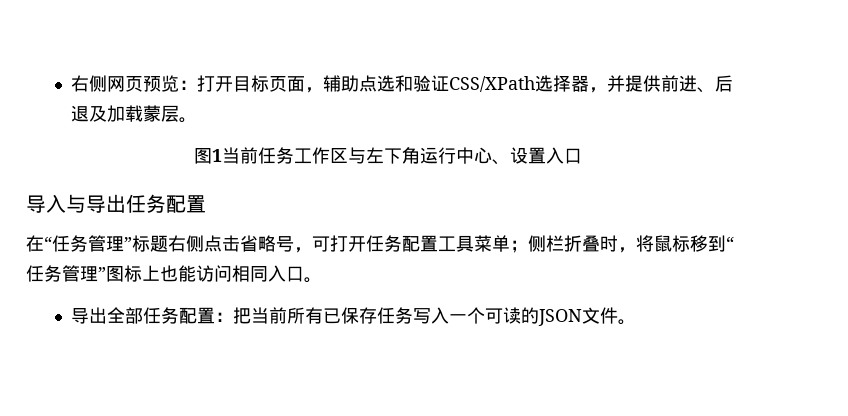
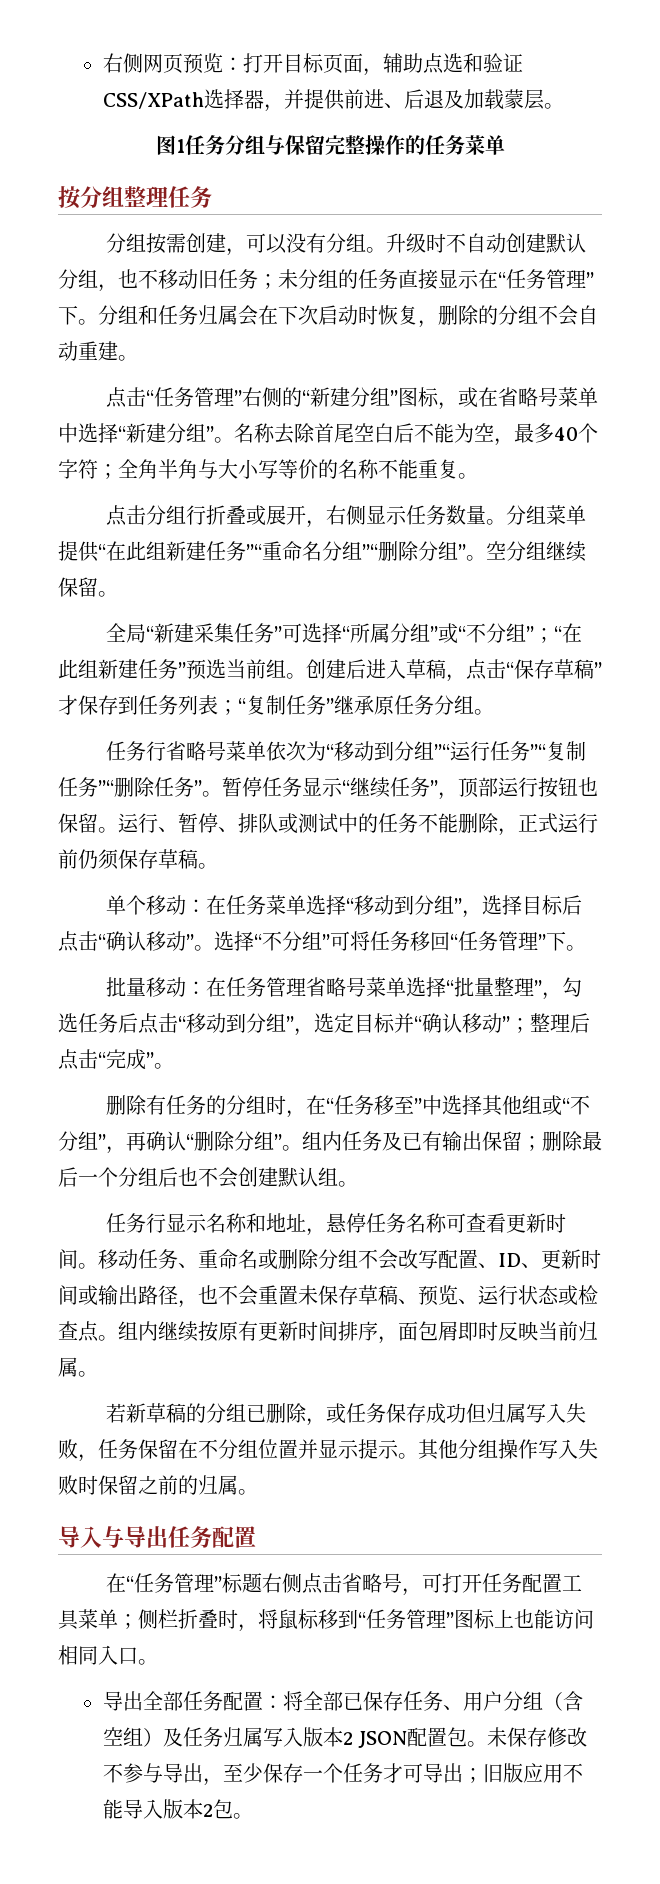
- 图1当前任务工作区与左下角运行中心、设置入口
+ 图1任务分组与保留完整操作的任务菜单
+ 按分组整理任务
+ 分组按需创建，可以没有分组。升级时不自动创建默认分组，也不移动旧任务；未分组的任务直接显示在“任务管理”下。分组和任务归属会在下次启动时恢复，删除的分组不会自动重建。
+ 点击“任务管理”右侧的“新建分组”图标，或在省略号菜单中选择“新建分组”。名称去除首尾空白后不能为空，最多40个字符；全角半角与大小写等价的名称不能重复。
+ 点击分组行折叠或展开，右侧显示任务数量。分组菜单提供“在此组新建任务”“重命名分组”“删除分组”。空分组继续保留。
+ 全局“新建采集任务”可选择“所属分组”或“不分组”；“在此组新建任务”预选当前组。创建后进入草稿，点击“保存草稿”才保存到任务列表；“复制任务”继承原任务分组。
+ 任务行省略号菜单依次为“移动到分组”“运行任务”“复制任务”“删除任务”。暂停任务显示“继续任务”，顶部运行按钮也保留。运行、暂停、排队或测试中的任务不能删除，正式运行前仍须保存草稿。
+ 单个移动：在任务菜单选择“移动到分组”，选择目标后点击“确认移动”。选择“不分组”可将任务移回“任务管理”下。
+ 批量移动：在任务管理省略号菜单选择“批量整理”，勾选任务后点击“移动到分组”，选定目标并“确认移动”；整理后点击“完成”。
+ 删除有任务的分组时，在“任务移至”中选择其他组或“不分组”，再确认“删除分组”。组内任务及已有输出保留；删除最后一个分组后也不会创建默认组。
+ 任务行显示名称和地址，悬停任务名称可查看更新时间。移动任务、重命名或删除分组不会改写配置、ID、更新时间或输出路径，也不会重置未保存草稿、预览、运行状态或检查点。组内继续按原有更新时间排序，面包屑即时反映当前归属。
+ 若新草稿的分组已删除，或任务保存成功但归属写入失败，任务保留在不分组位置并显示提示。其他分组操作写入失败时保留之前的归属。
- 导出全部任务配置：把当前所有已保存任务写入一个可读的JSON文件。
+ 导出全部任务配置：将全部已保存任务、用户分组（含空组）及任务归属写入版本2 JSON配置包。未保存修改不参与导出，至少保存一个任务才可导出；旧版应用不能导入版本2包。

